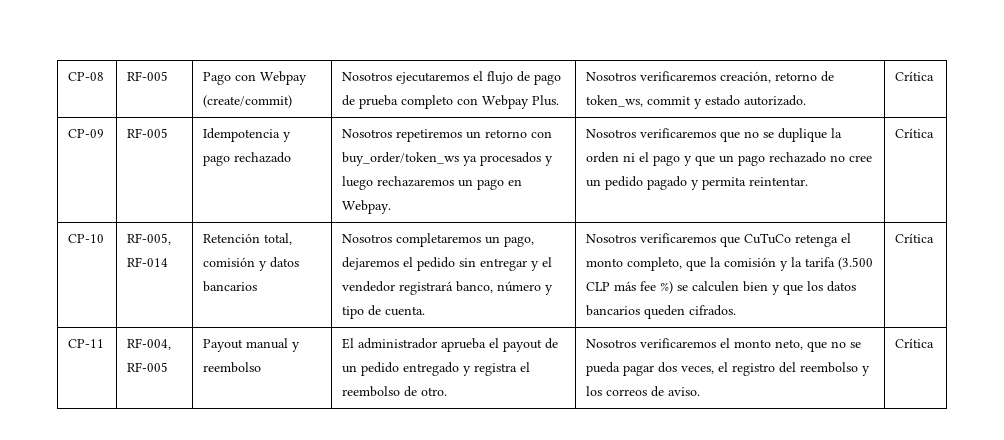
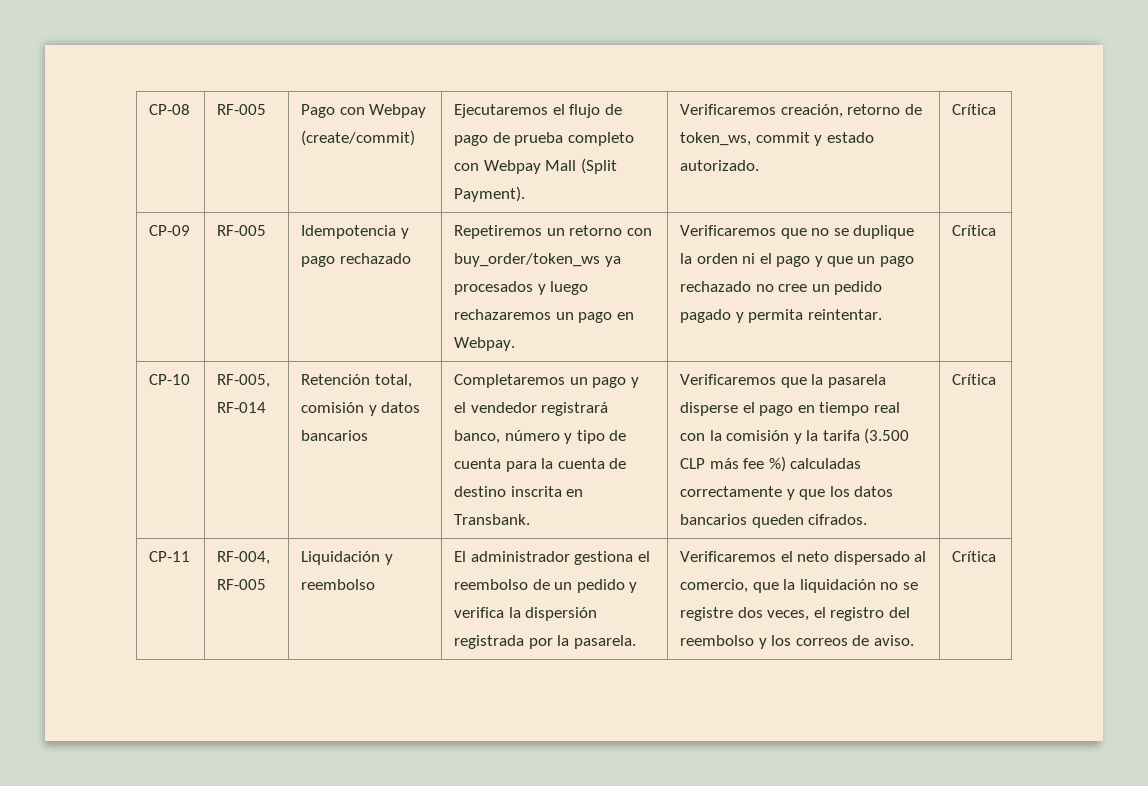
- CP-08 | RF-005 | Pago con Webpay (create/commit) | Nosotros ejecutaremos el flujo de pago de prueba completo con Webpay Plus. | Nosotros verificaremos creación, retorno de token_ws, commit y estado autorizado. | Crítica
+ CP-08 | RF-005 | Pago con Webpay (create/commit) | Ejecutaremos el flujo de pago de prueba completo con Webpay Mall (Split Payment). | Verificaremos creación, retorno de token_ws, commit y estado autorizado. | Crítica
- Nosotros repetiremos un retorno con buy_order/token_ws ya procesados y luego rechazaremos un pago en Webpay.
+ Repetiremos un retorno con buy_order/token_ws ya procesados y luego rechazaremos un pago en Webpay.
- Nosotros verificaremos que no se duplique la orden ni el pago y que un pago rechazado no cree un pedido pagado y permita reintentar.
+ Verificaremos que no se duplique la orden ni el pago y que un pago rechazado no cree un pedido pagado y permita reintentar.
- Nosotros completaremos un pago, dejaremos el pedido sin entregar y el vendedor registrará banco, número y tipo de cuenta. | Nosotros verificaremos que CuTuCo retenga el monto completo, que la comisión y la tarifa (3.500 CLP más fee %) se calculen bien y que los datos bancarios queden cifrados.
+ Completaremos un pago y el vendedor registrará banco, número y tipo de cuenta para la cuenta de destino inscrita en Transbank. | Verificaremos que la pasarela disperse el pago en tiempo real con la comisión y la tarifa (3.500 CLP más fee %) calculadas correctamente y que los datos bancarios queden cifrados.
- Payout manual y reembolso
+ Liquidación y reembolso
- El administrador aprueba el payout de un pedido entregado y registra el reembolso de otro. | Nosotros verificaremos el monto neto, que no se pueda pagar dos veces, el registro del reembolso y los correos de aviso.
+ El administrador gestiona el reembolso de un pedido y verifica la dispersión registrada por la pasarela. | Verificaremos el neto dispersado al comercio, que la liquidación no se registre dos veces, el registro del reembolso y los correos de aviso.

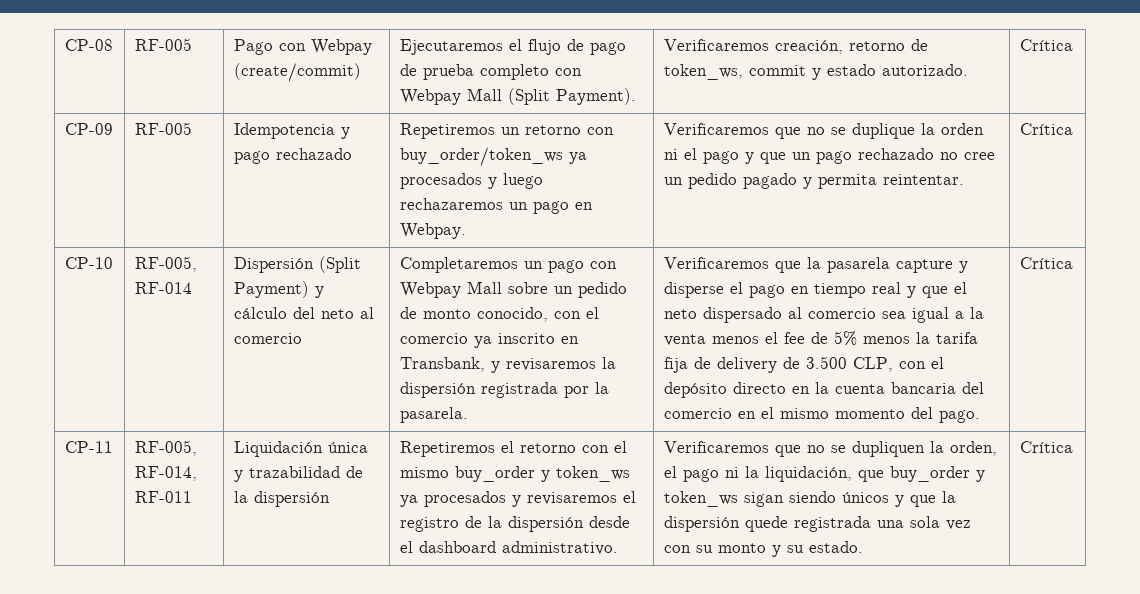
- Retención total, comisión y datos bancarios | Completaremos un pago y el vendedor registrará banco, número y tipo de cuenta para la cuenta de destino inscrita en Transbank. | Verificaremos que la pasarela disperse el pago en tiempo real con la comisión y la tarifa (3.500 CLP más fee %) calculadas correctamente y que los datos bancarios queden cifrados. | Crítica
- CP-11 | RF-004, RF-005 | Liquidación y reembolso | El administrador gestiona el reembolso de un pedido y verifica la dispersión registrada por la pasarela.
+ Dispersión (Split Payment) y cálculo del neto al comercio | Completaremos un pago con Webpay Mall sobre un pedido de monto conocido, con el comercio ya inscrito en Transbank, y revisaremos la dispersión registrada por la pasarela.
- Verificaremos el neto dispersado al comercio, que la liquidación no se registre dos veces, el registro del reembolso y los correos de aviso.
+ Verificaremos que la pasarela capture y disperse el pago en tiempo real y que el neto dispersado al comercio sea igual a la venta menos el fee de 5% menos la tarifa fija de delivery de 3.500 CLP, con el depósito directo en la cuenta bancaria del comercio en el mismo momento del pago. | Crítica
+ CP-11 | RF-005, RF-014, RF-011 | Liquidación única y trazabilidad de la dispersión | Repetiremos el retorno con el mismo buy_order y token_ws ya procesados y revisaremos el registro de la dispersión desde el dashboard administrativo. | Verificaremos que no se dupliquen la orden, el pago ni la liquidación, que buy_order y token_ws sigan siendo únicos y que la dispersión quede registrada una sola vez con su monto y su estado.

